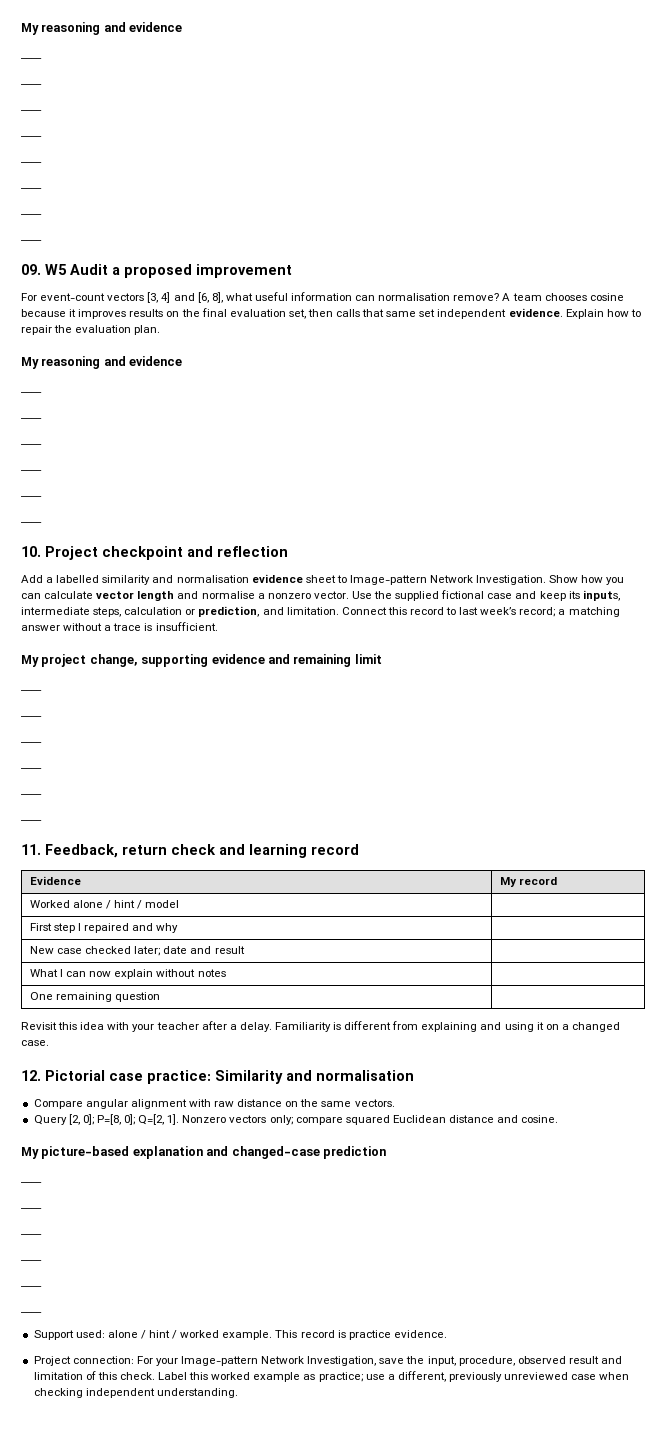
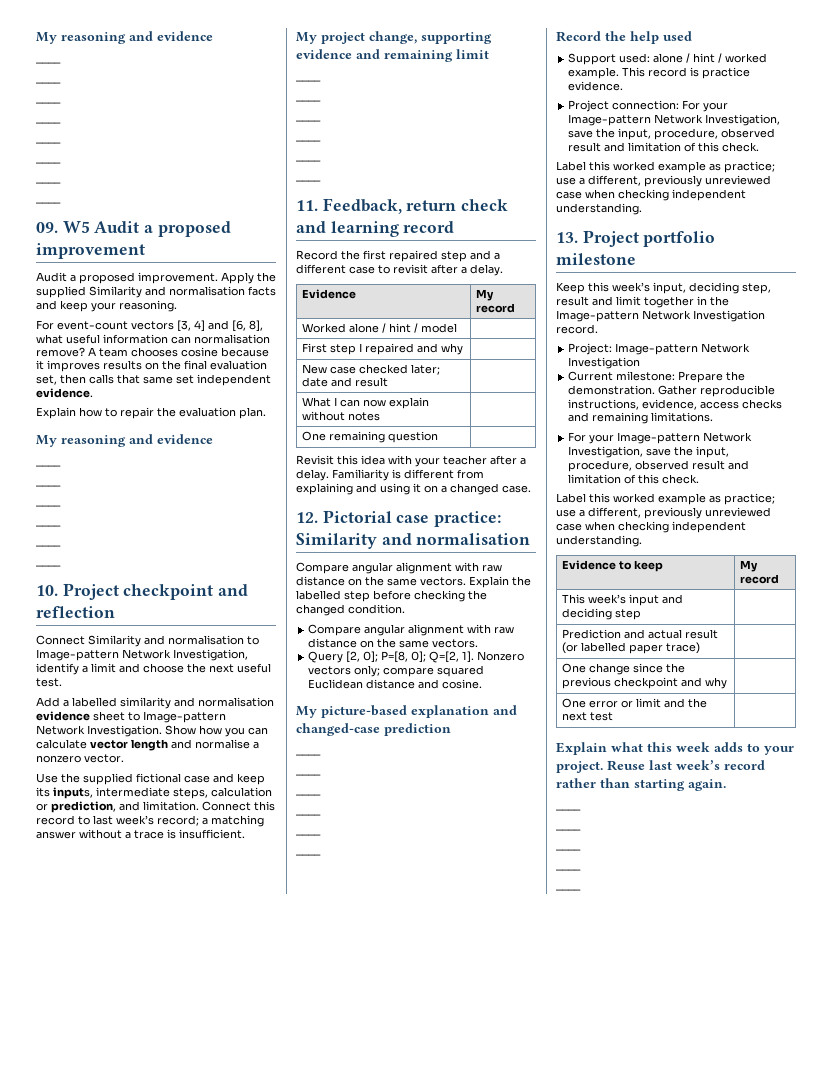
+ Audit a proposed improvement. Apply the supplied Similarity and normalisation facts and keep your reasoning.
- A team chooses cosine because it improves results on the final evaluation set, then calls that same set independent evidence. Explain how to repair the evaluation plan.
+ A team chooses cosine because it improves results on the final evaluation set, then calls that same set independent evidence.
+ Explain how to repair the evaluation plan.
+ Connect Similarity and normalisation to Image-pattern Network Investigation, identify a limit and choose the next useful test.
- Show how you can calculate vector length and normalise a nonzero vector. Use the supplied fictional case and keep its inputs, intermediate steps, calculation or prediction, and limitation.
+ Show how you can calculate vector length and normalise a nonzero vector.
+ Use the supplied fictional case and keep its inputs, intermediate steps, calculation or prediction, and limitation.
+ Record the first repaired step and a different case to revisit after a delay.
+ Compare angular alignment with raw distance on the same vectors. Explain the labelled step before checking the changed condition.
+ Record the help used
- Project connection: For your Image-pattern Network Investigation, save the input, procedure, observed result and limitation of this check. Label this worked example as practice; use a different, previously unreviewed case when checking independent understanding.
+ Project connection: For your Image-pattern Network Investigation, save the input, procedure, observed result and limitation of this check.
+ Label this worked example as practice; use a different, previously unreviewed case when checking independent understanding.
+ 13. Project portfolio milestone
+ Keep this week’s input, deciding step, result and limit together in the Image-pattern Network Investigation record.
+ Project: Image-pattern Network Investigation
+ Current milestone: Prepare the demonstration. Gather reproducible instructions, evidence, access checks and remaining limitations.
+ For your Image-pattern Network Investigation, save the input, procedure, observed result and limitation of this check.
+ Label this worked example as practice; use a different, previously unreviewed case when checking independent understanding.
+ Evidence to keep | My record
+ This week’s input and deciding step |
+ Prediction and actual result (or labelled paper trace) |
+ One change since the previous checkpoint and why |
+ One error or limit and the next test |
+ Explain what this week adds to your project. Reuse last week’s record rather than starting again.
+ ____
+ ____
+ ____
+ ____
+ ____

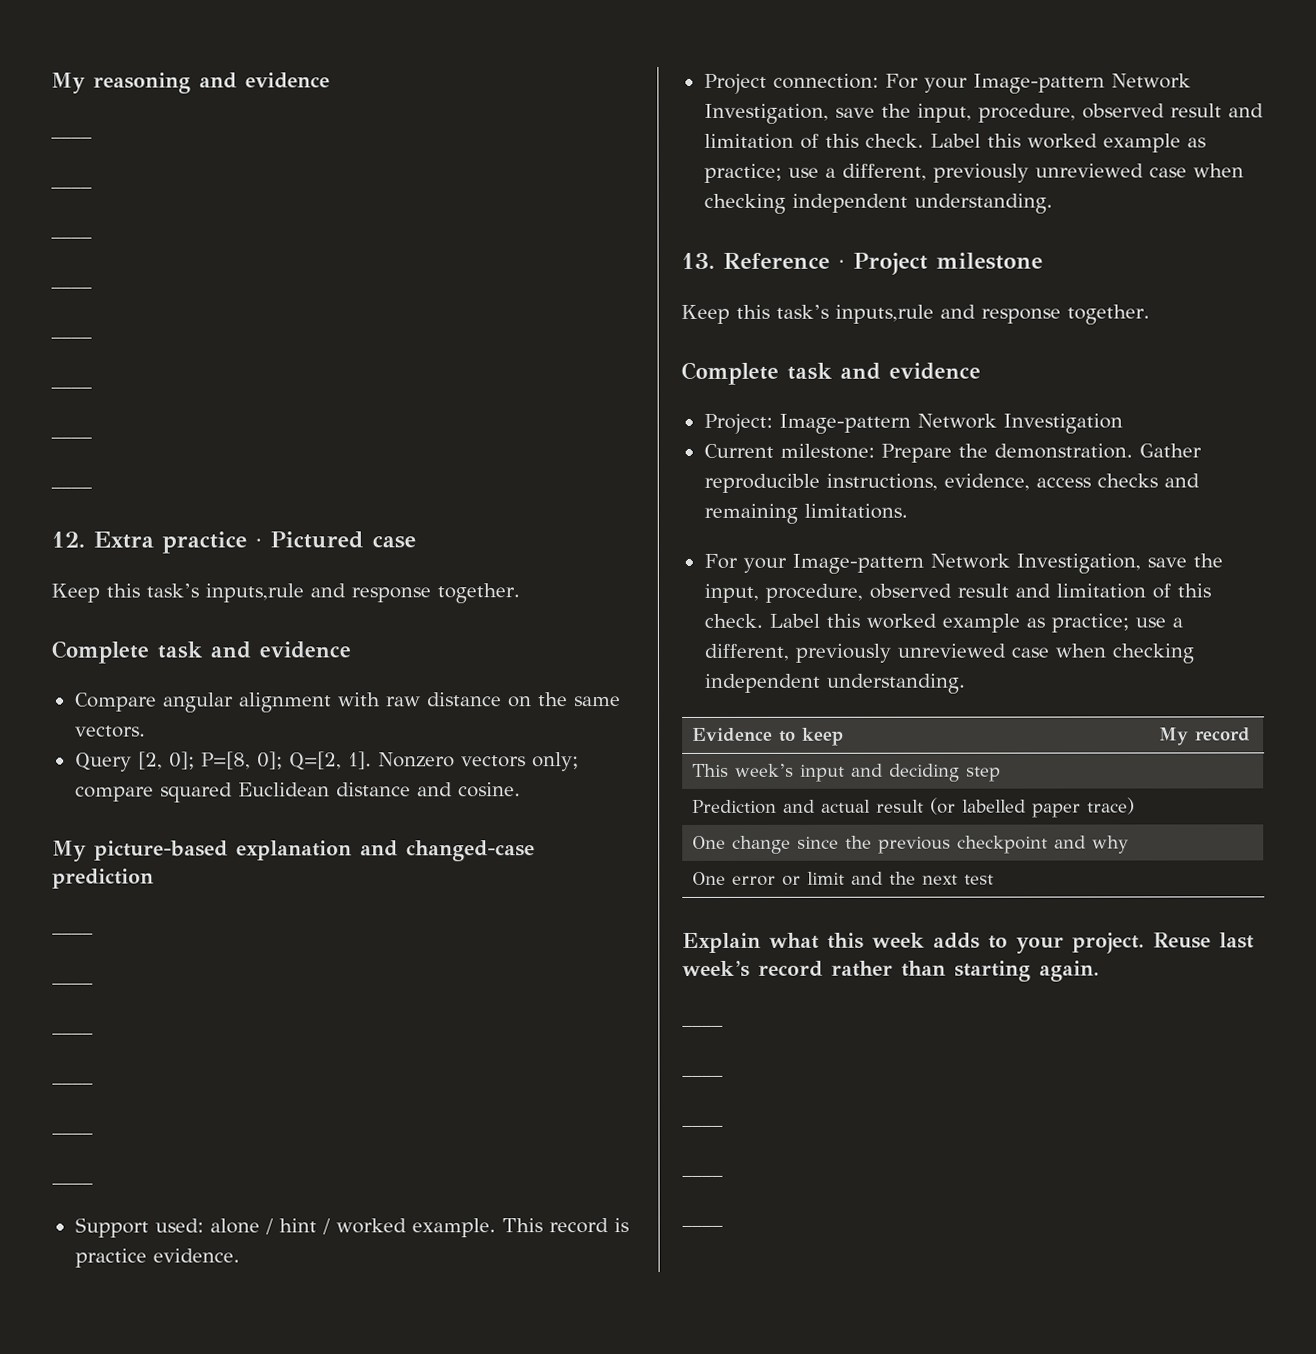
- 09. W5 Audit a proposed improvement
- Audit a proposed improvement. Apply the supplied Similarity and normalisation facts and keep your reasoning.
- For event-count vectors [3, 4] and [6, 8], what useful information can normalisation remove? A team chooses cosine because it improves results on the final evaluation set, then calls that same set independent evidence.
- Explain how to repair the evaluation plan.
- My reasoning and evidence
- ____
- ____
- ____
- ____
- ____
- ____
- 10. Project checkpoint and reflection
- Connect Similarity and normalisation to Image-pattern Network Investigation, identify a limit and choose the next useful test.
- Add a labelled similarity and normalisation evidence sheet to Image-pattern Network Investigation. Show how you can calculate vector length and normalise a nonzero vector.
- Use the supplied fictional case and keep its inputs, intermediate steps, calculation or prediction, and limitation. Connect this record to last week’s record; a matching answer without a trace is insufficient.
- My project change, supporting evidence and remaining limit
- ____
- ____
- ____
- ____
- ____
- ____
- 11. Feedback, return check and learning record
- Record the first repaired step and a different case to revisit after a delay.
- Evidence | My record
- Worked alone / hint / model |
- First step I repaired and why |
- New case checked later; date and result |
- What I can now explain without notes |
- One remaining question |
- Revisit this idea with your teacher after a delay. Familiarity is different from explaining and using it on a changed case.
- 12. Pictorial case practice: Similarity and normalisation
- Compare angular alignment with raw distance on the same vectors. Explain the labelled step before checking the changed condition.
+ 12. Extra practice · Pictured case
+ Keep this task’s inputs,rule and response together.
+ Complete task and evidence
- Record the help used
- Project connection: For your Image-pattern Network Investigation, save the input, procedure, observed result and limitation of this check.
- Label this worked example as practice; use a different, previously unreviewed case when checking independent understanding.
+ Project connection: For your Image-pattern Network Investigation, save the input, procedure, observed result and limitation of this check. Label this worked example as practice; use a different, previously unreviewed case when checking independent understanding.
- 13. Project portfolio milestone
- Keep this week’s input, deciding step, result and limit together in the Image-pattern Network Investigation record.
+ 13. Reference · Project milestone
+ Keep this task’s inputs,rule and response together.
+ Complete task and evidence
  Gather reproducible instructions, evidence, access checks and remaining limitations.
- For your Image-pattern Network Investigation, save the input, procedure, observed result and limitation of this check.
- Label this worked example as practice; use a different, previously unreviewed case when checking independent understanding.
+ For your Image-pattern Network Investigation, save the input, procedure, observed result and limitation of this check. Label this worked example as practice; use a different, previously unreviewed case when checking independent understanding.

